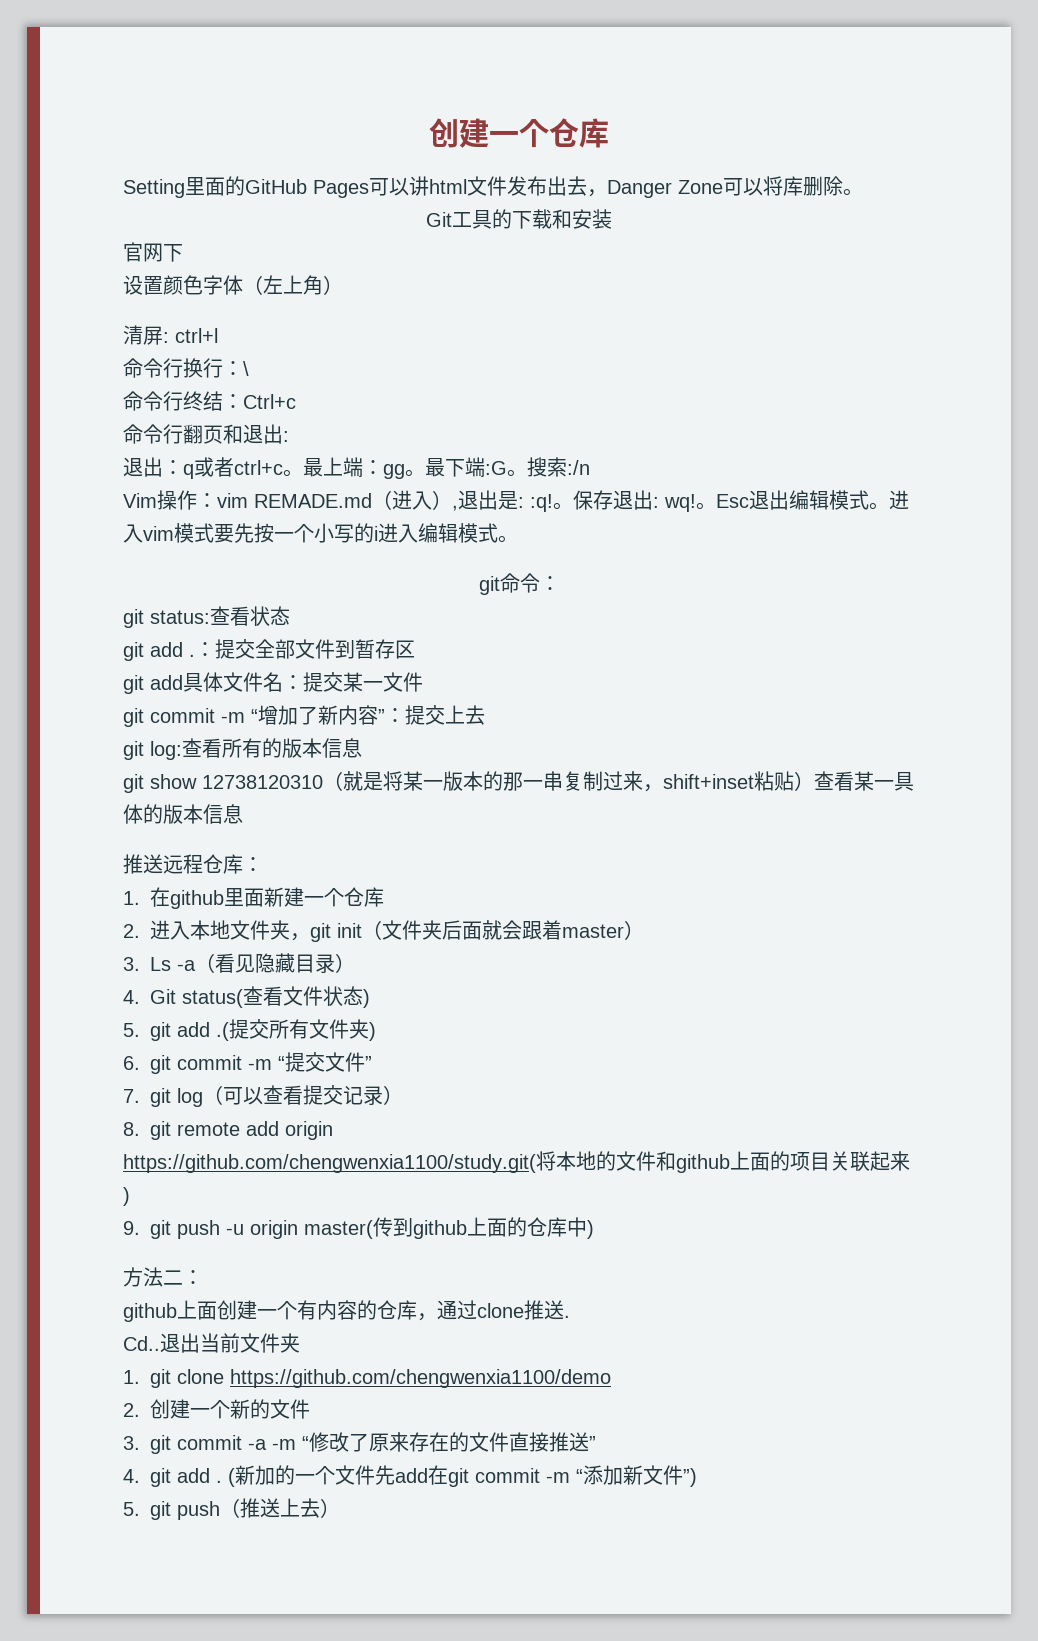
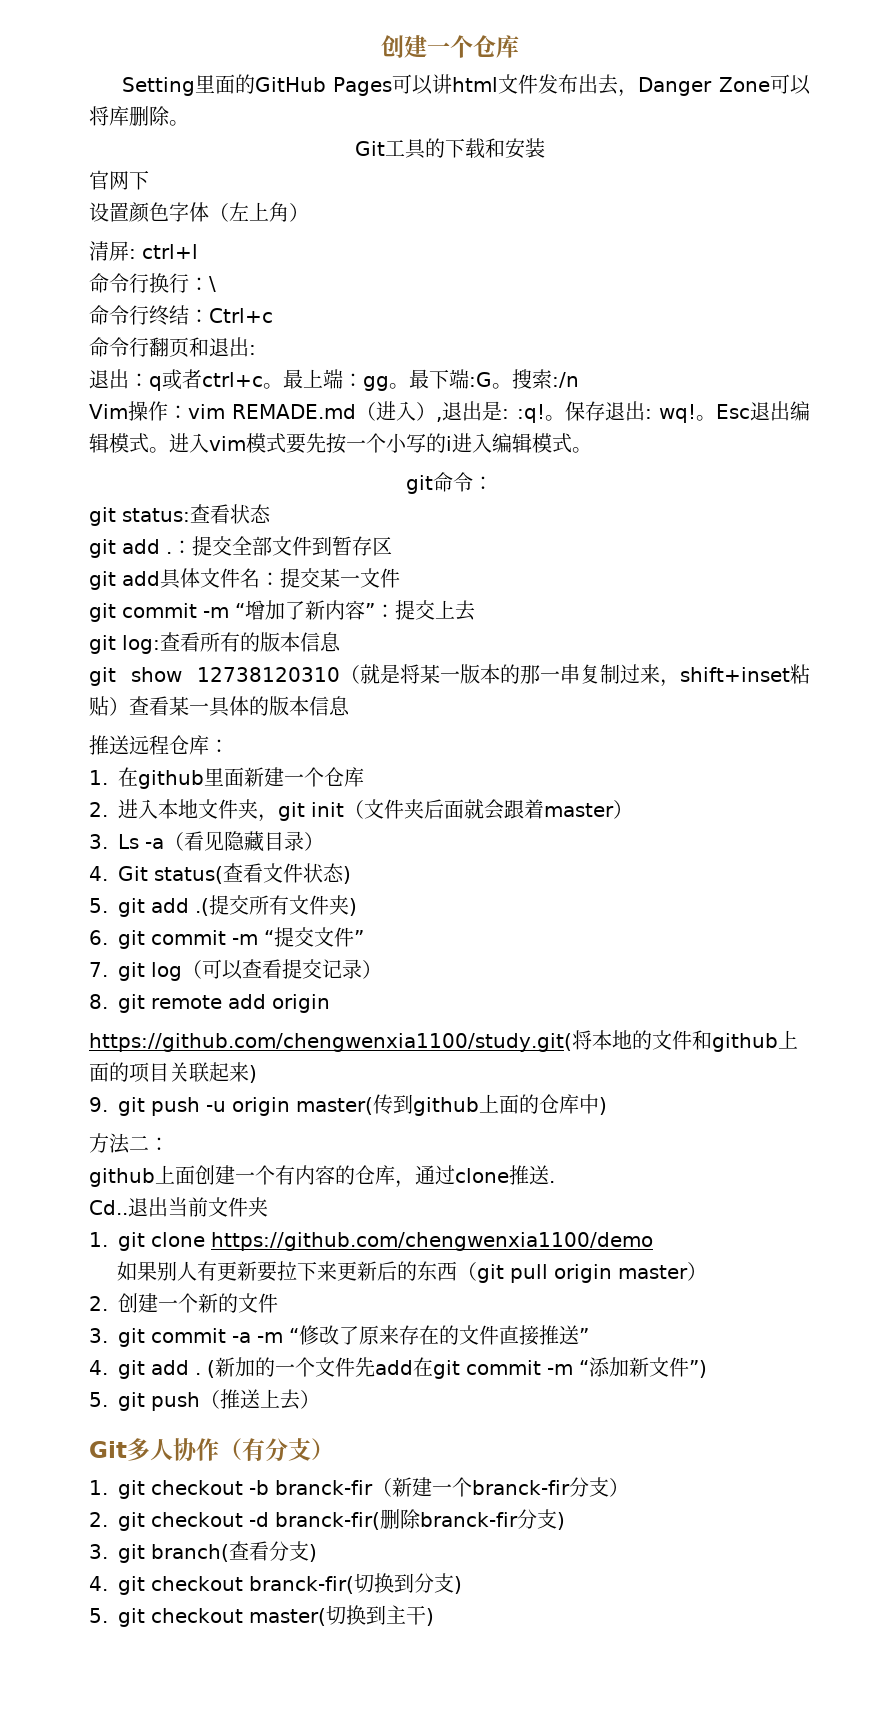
+ 如果别人有更新要拉下来更新后的东西（git pull origin master）
+ Git多人协作（有分支）
+ 1. git checkout -b branck-fir（新建一个branck-fir分支）
+ 2. git checkout -d branck-fir(删除branck-fir分支)
+ 3. git branch(查看分支)
+ 4. git checkout branck-fir(切换到分支)
+ 5. git checkout master(切换到主干)

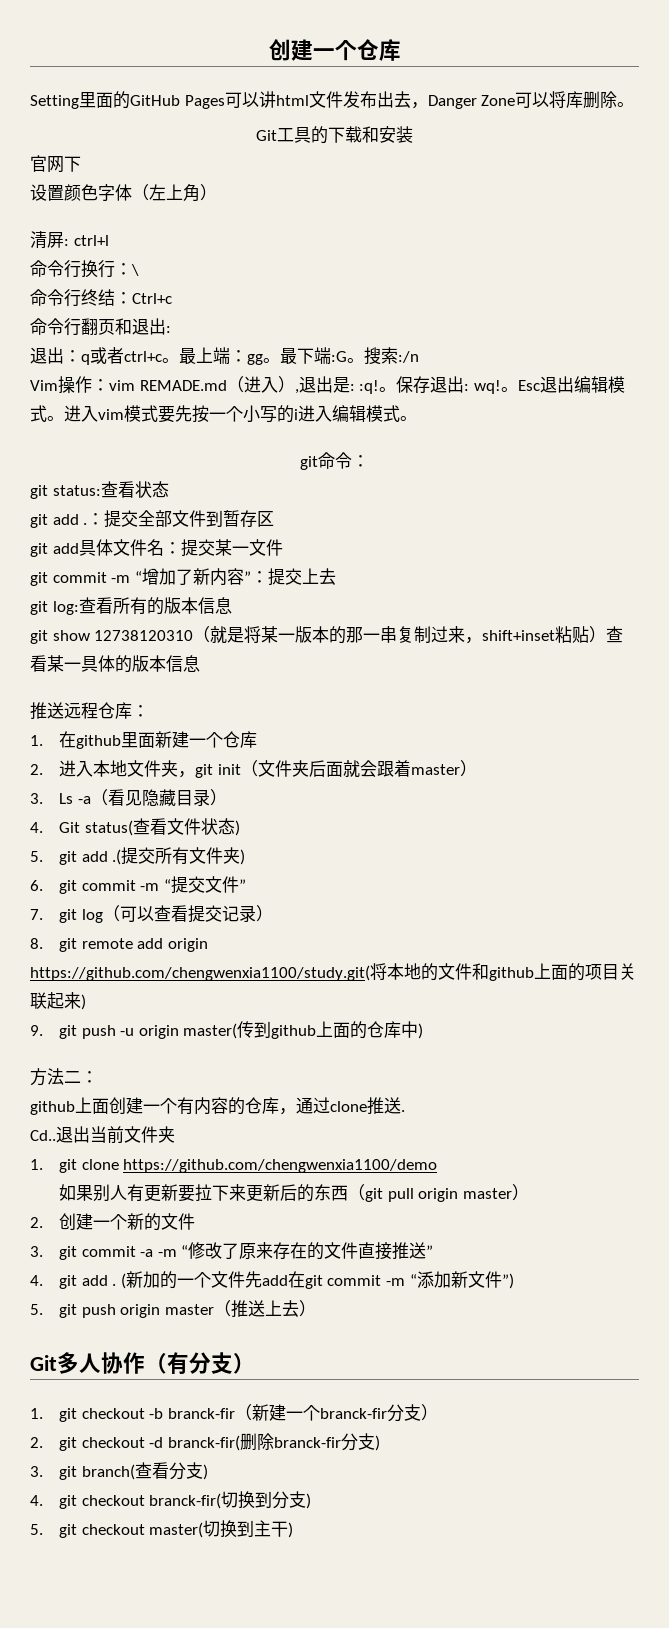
- 5. git push（推送上去）
+ 5. git push origin master（推送上去）

